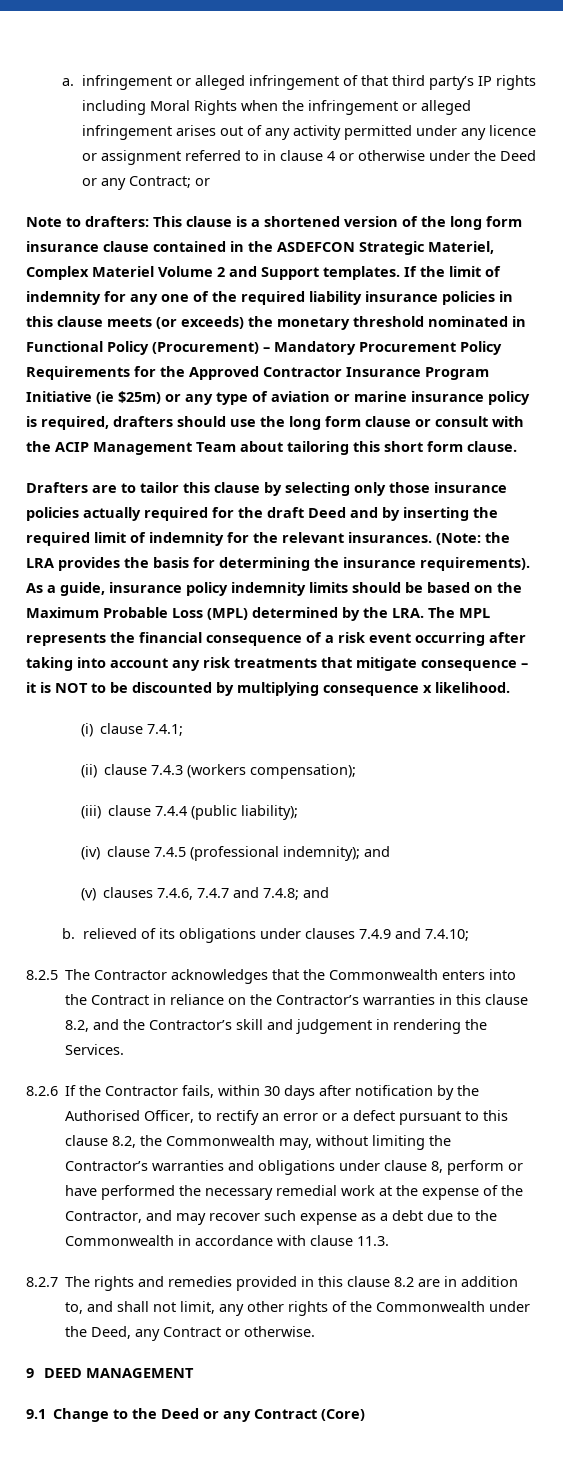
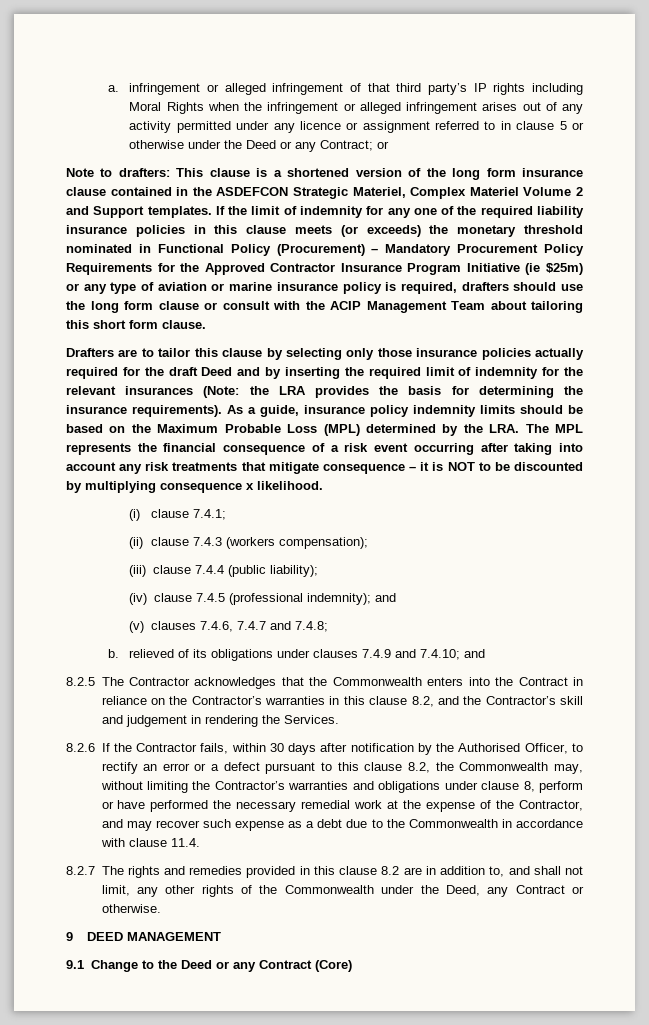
- a. infringement or alleged infringement of that third party’s IP rights including Moral Rights when the infringement or alleged infringement arises out of any activity permitted under any licence or assignment referred to in clause 4 or otherwise under the Deed or any Contract; or
+ a. infringement or alleged infringement of that third party’s IP rights including Moral Rights when the infringement or alleged infringement arises out of any activity permitted under any licence or assignment referred to in clause 5 or otherwise under the Deed or any Contract; or
- Drafters are to tailor this clause by selecting only those insurance policies actually required for the draft Deed and by inserting the required limit of indemnity for the relevant insurances. (Note: the LRA provides the basis for determining the insurance requirements).
+ Drafters are to tailor this clause by selecting only those insurance policies actually required for the draft Deed and by inserting the required limit of indemnity for the relevant insurances (Note: the LRA provides the basis for determining the insurance requirements).
- (v) clauses 7.4.6, 7.4.7 and 7.4.8; and
+ (v) clauses 7.4.6, 7.4.7 and 7.4.8;
- b. relieved of its obligations under clauses 7.4.9 and 7.4.10;
+ b. relieved of its obligations under clauses 7.4.9 and 7.4.10; and
- 8.2.6 If the Contractor fails, within 30 days after notification by the Authorised Officer, to rectify an error or a defect pursuant to this clause 8.2, the Commonwealth may, without limiting the Contractor’s warranties and obligations under clause 8, perform or have performed the necessary remedial work at the expense of the Contractor, and may recover such expense as a debt due to the Commonwealth in accordance with clause 11.3.
+ 8.2.6 If the Contractor fails, within 30 days after notification by the Authorised Officer, to rectify an error or a defect pursuant to this clause 8.2, the Commonwealth may, without limiting the Contractor’s warranties and obligations under clause 8, perform or have performed the necessary remedial work at the expense of the Contractor, and may recover such expense as a debt due to the Commonwealth in accordance with clause 11.4.

